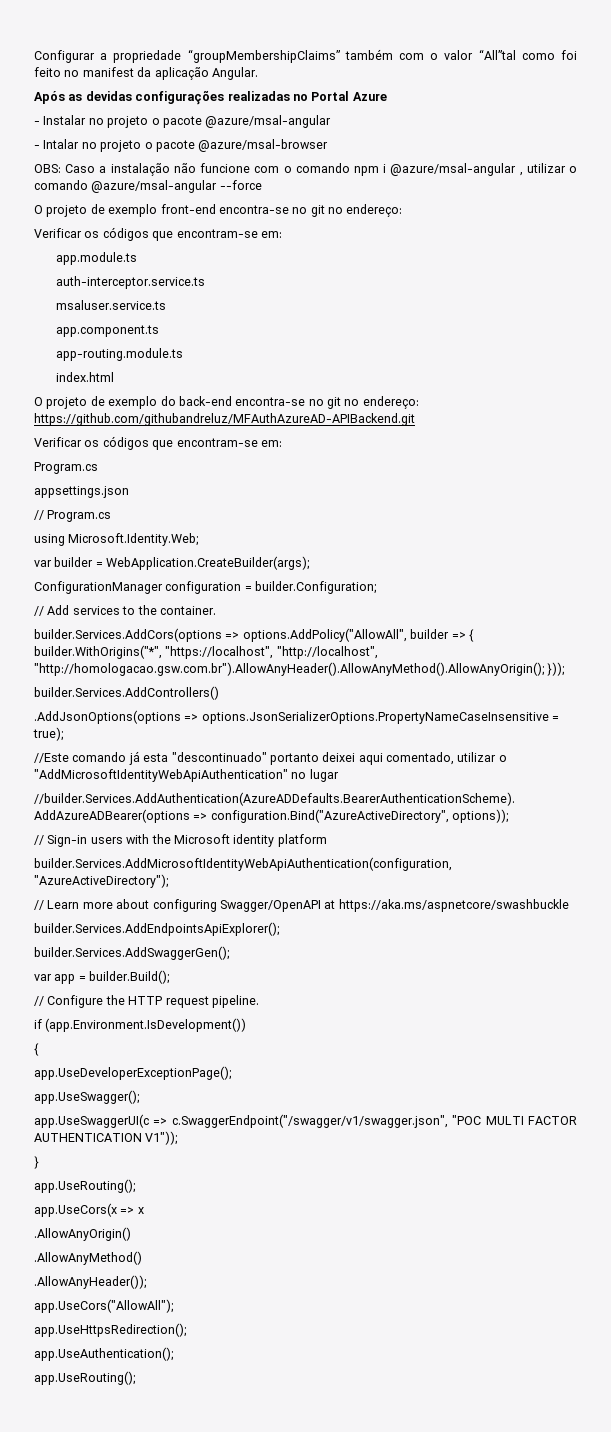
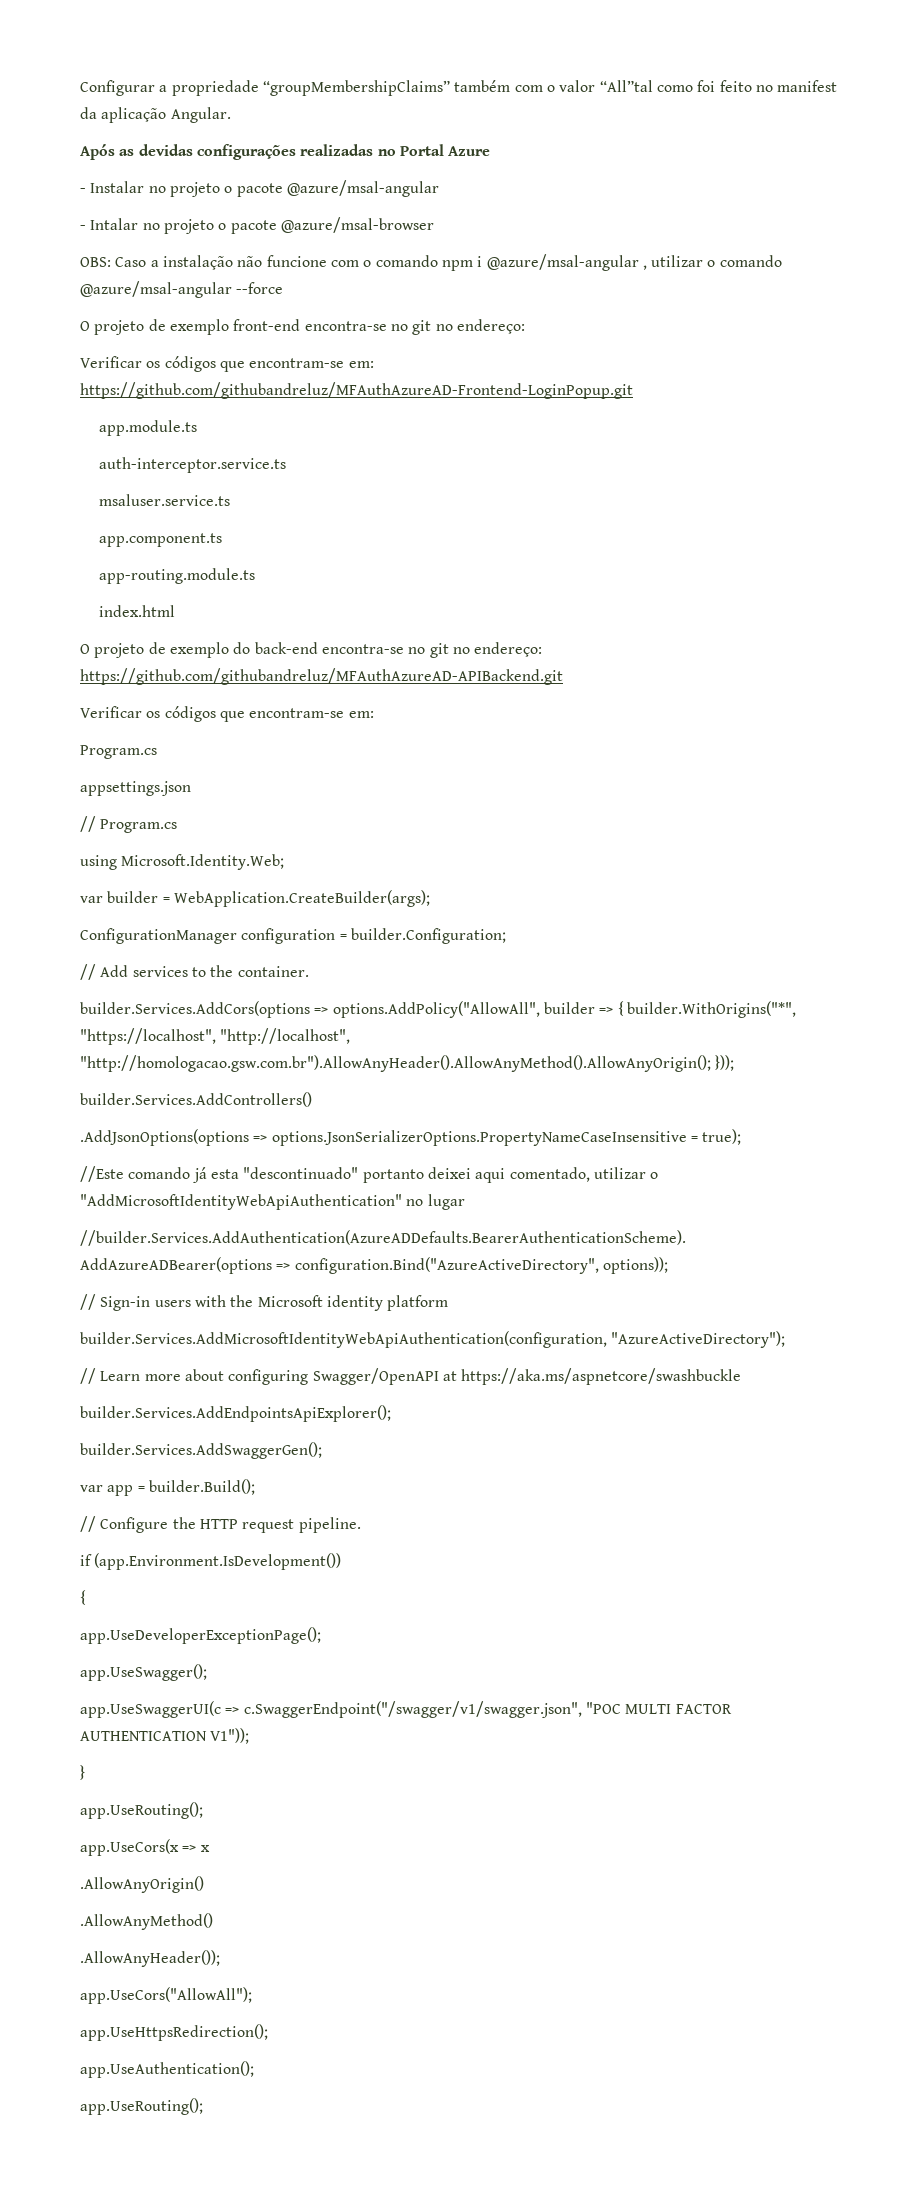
  O projeto de exemplo front-end encontra-se no git no endereço:
- Verificar os códigos que encontram-se em:
+ Verificar os códigos que encontram-se em: https://github.com/githubandreluz/MFAuthAzureAD-Frontend-LoginPopup.git

